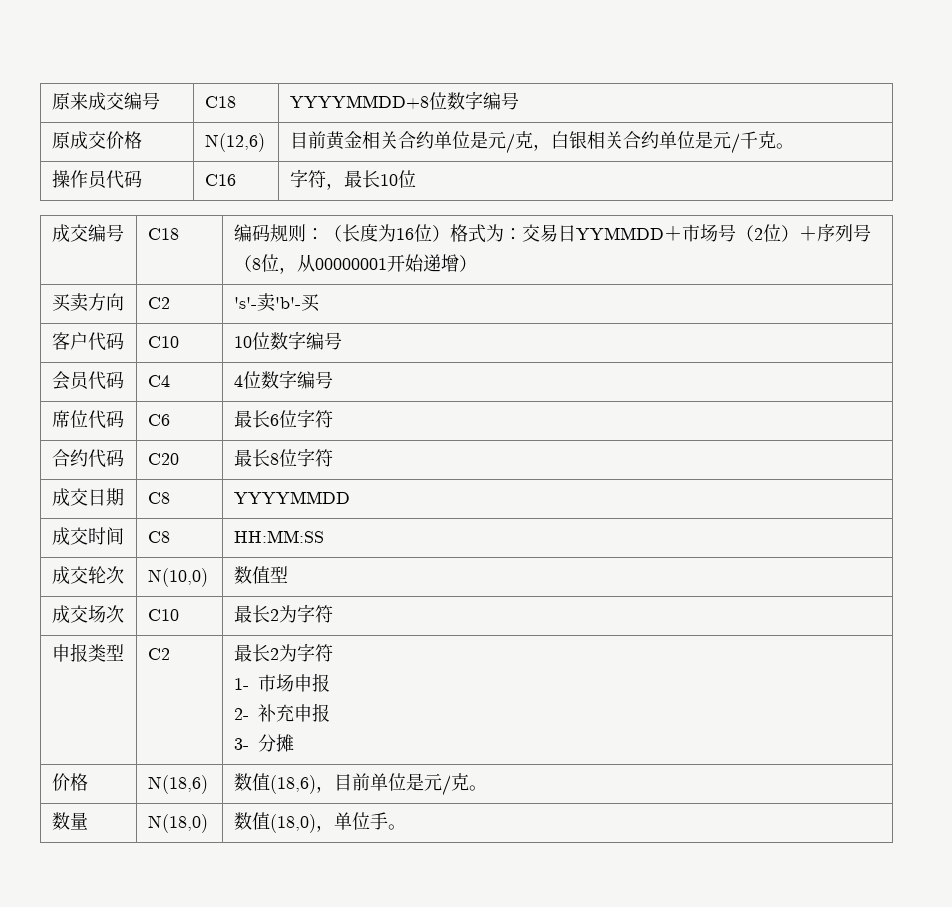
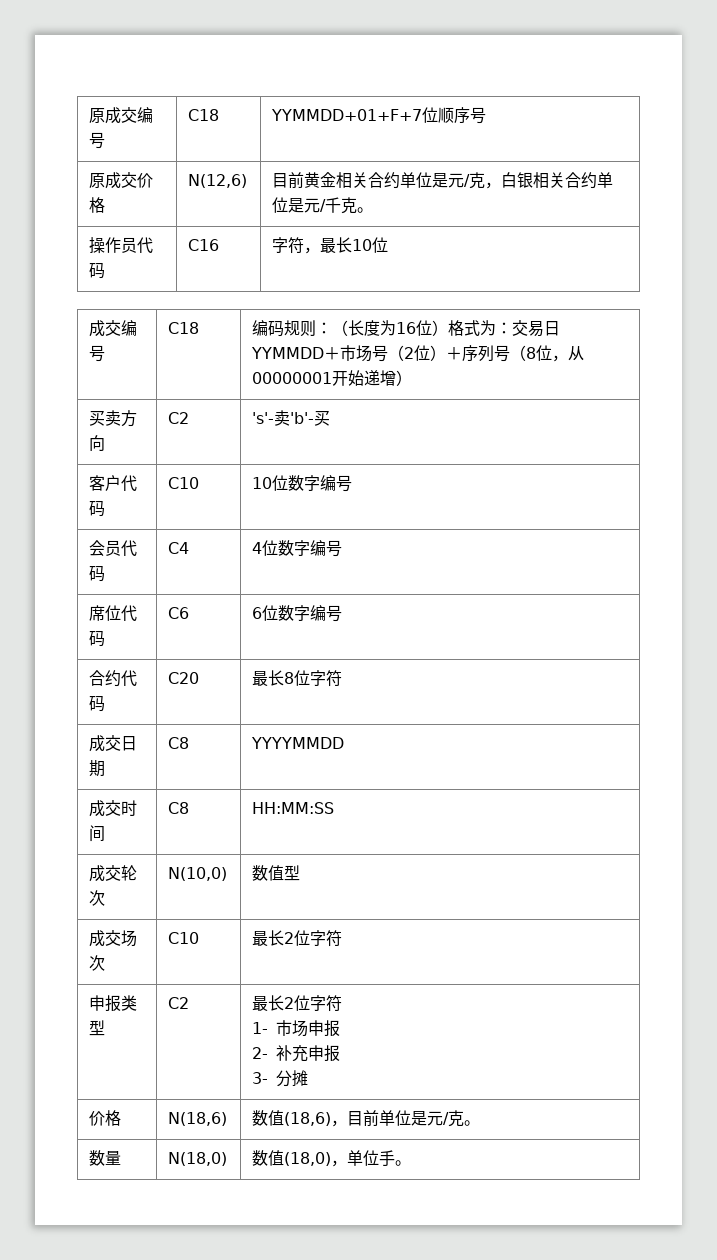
- 原来成交编号 | C18 | YYYYMMDD+8位数字编号
+ 原成交编号 | C18 | YYMMDD+01+F+7位顺序号
- 席位代码 | C6 | 最长6位字符
+ 席位代码 | C6 | 6位数字编号
- 成交场次 | C10 | 最长2为字符
+ 成交场次 | C10 | 最长2位字符
- 申报类型 | C2 | 最长2为字符
+ 申报类型 | C2 | 最长2位字符

